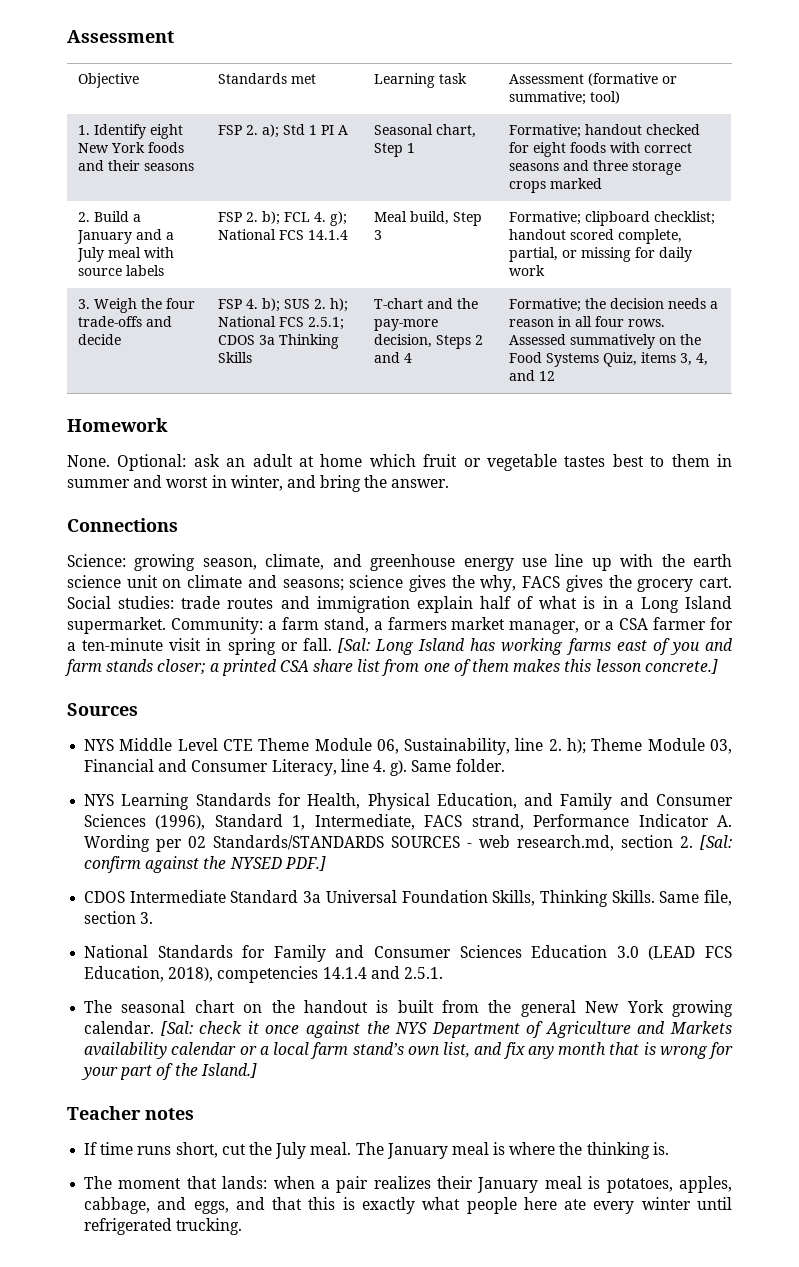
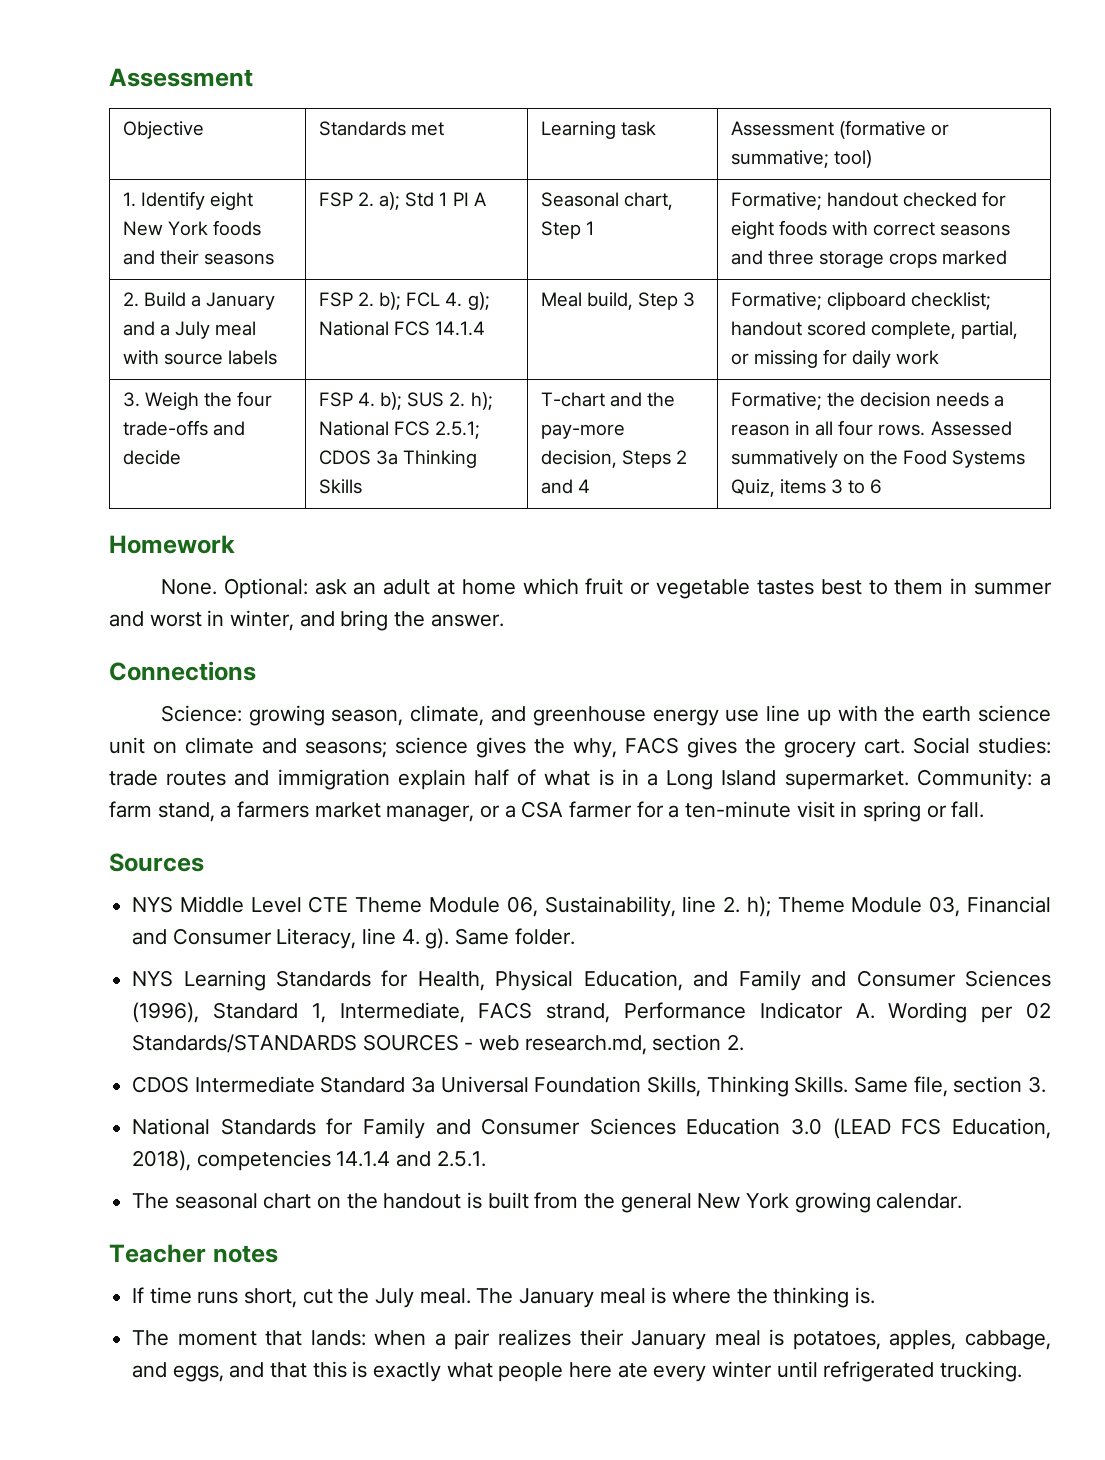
- Assessed summatively on the Food Systems Quiz, items 3, 4, and 12
+ Assessed summatively on the Food Systems Quiz, items 3 to 6
- [Sal: Long Island has working farms east of you and farm stands closer; a printed CSA share list from one of them makes this lesson concrete.]
- NYS Learning Standards for Health, Physical Education, and Family and Consumer Sciences (1996), Standard 1, Intermediate, FACS strand, Performance Indicator A. Wording per 02 Standards/STANDARDS SOURCES - web research.md, section 2. [Sal: confirm against the NYSED PDF.]
+ NYS Learning Standards for Health, Physical Education, and Family and Consumer Sciences (1996), Standard 1, Intermediate, FACS strand, Performance Indicator A. Wording per 02 Standards/STANDARDS SOURCES - web research.md, section 2.
- [Sal: check it once against the NYS Department of Agriculture and Markets availability calendar or a local farm stand’s own list, and fix any month that is wrong for your part of the Island.]

